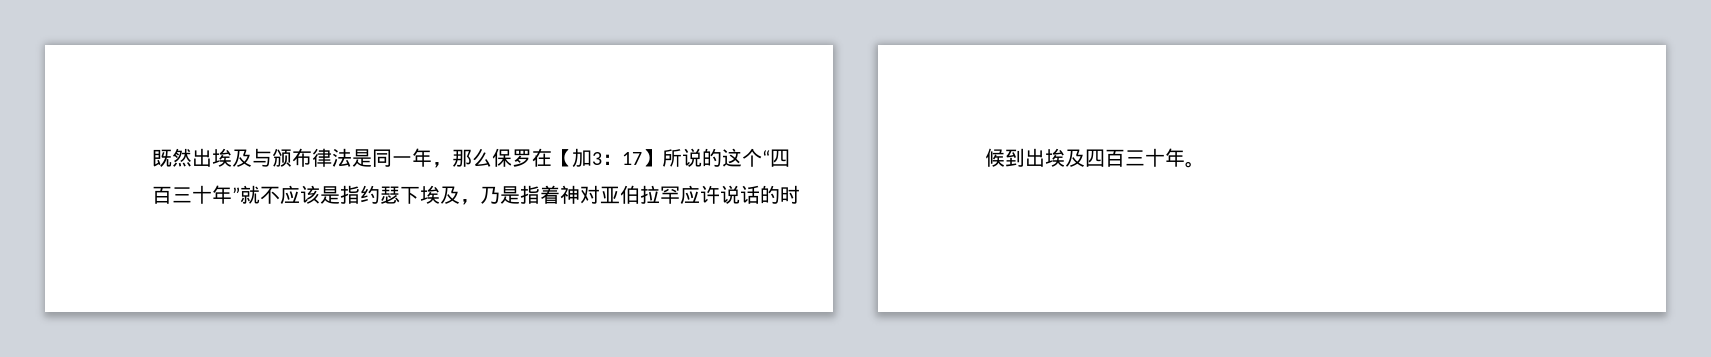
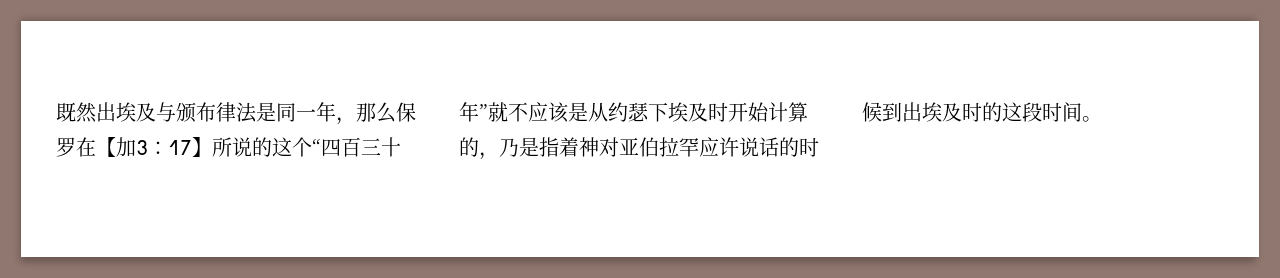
- 既然出埃及与颁布律法是同一年，那么保罗在【加3：17】所说的这个“四百三十年”就不应该是指约瑟下埃及，乃是指着神对亚伯拉罕应许说话的时候到出埃及四百三十年。
+ 既然出埃及与颁布律法是同一年，那么保罗在【加3：17】所说的这个“四百三十年”就不应该是从约瑟下埃及时开始计算的，乃是指着神对亚伯拉罕应许说话的时候到出埃及时的这段时间。

